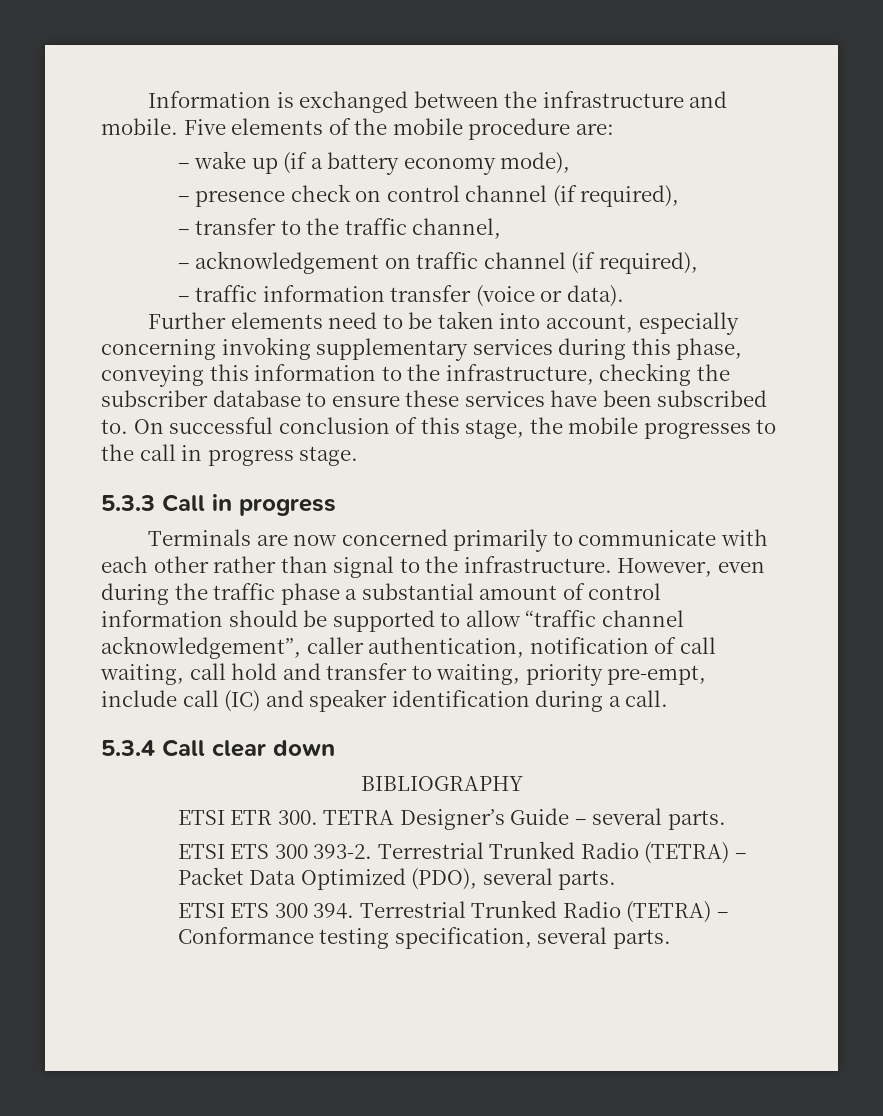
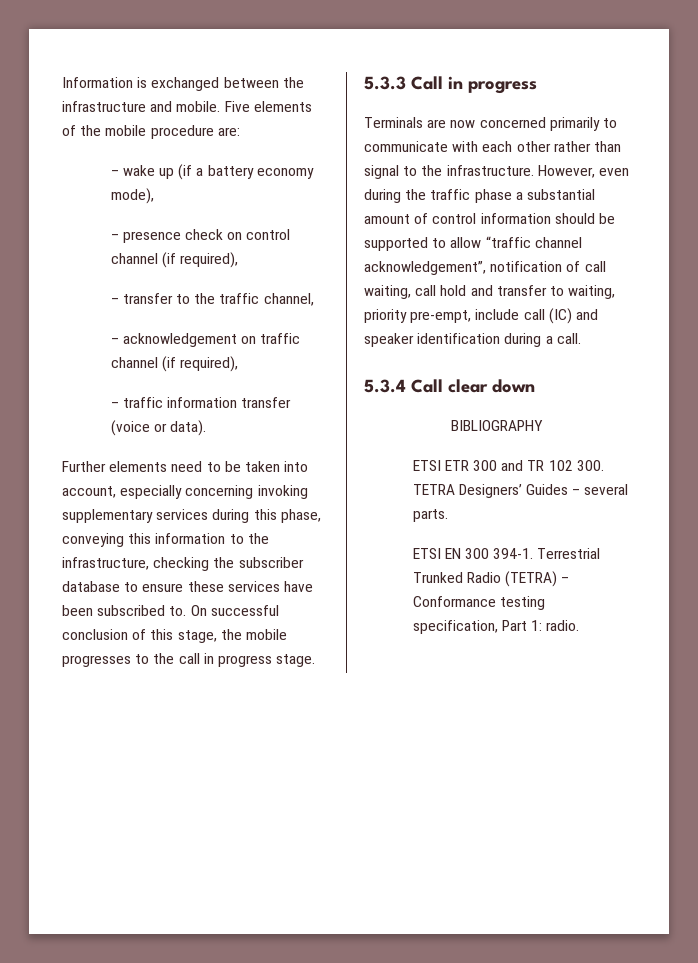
- However, even during the traffic phase a substantial amount of control information should be supported to allow “traffic channel acknowledgement”, caller authentication, notification of call waiting, call hold and transfer to waiting, priority pre-empt, include call (IC) and speaker identification during a call.
+ However, even during the traffic phase a substantial amount of control information should be supported to allow “traffic channel acknowledgement”, notification of call waiting, call hold and transfer to waiting, priority pre-empt, include call (IC) and speaker identification during a call.
- ETSI ETR 300. TETRA Designer’s Guide – several parts.
- ETSI ETS 300 393-2. Terrestrial Trunked Radio (TETRA) – Packet Data Optimized (PDO), several parts.
- ETSI ETS 300 394. Terrestrial Trunked Radio (TETRA) – Conformance testing specification, several parts.
+ ETSI ETR 300 and TR 102 300. TETRA Designers’ Guides – several parts.
+ ETSI EN 300 394-1. Terrestrial Trunked Radio (TETRA) – Conformance testing specification, Part 1: radio.

